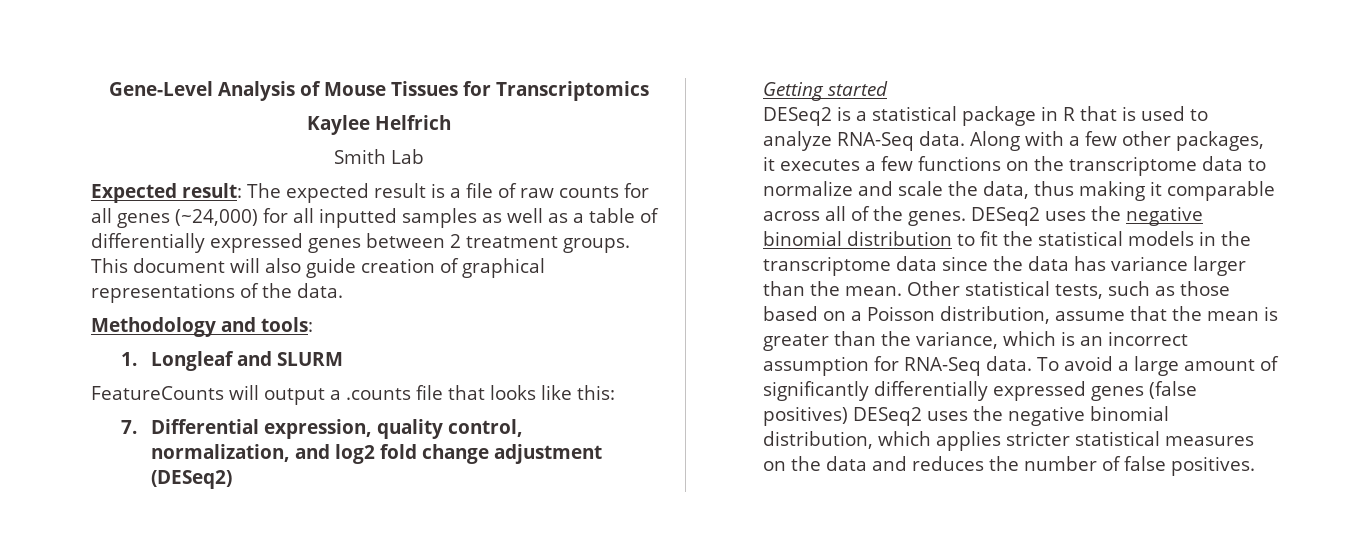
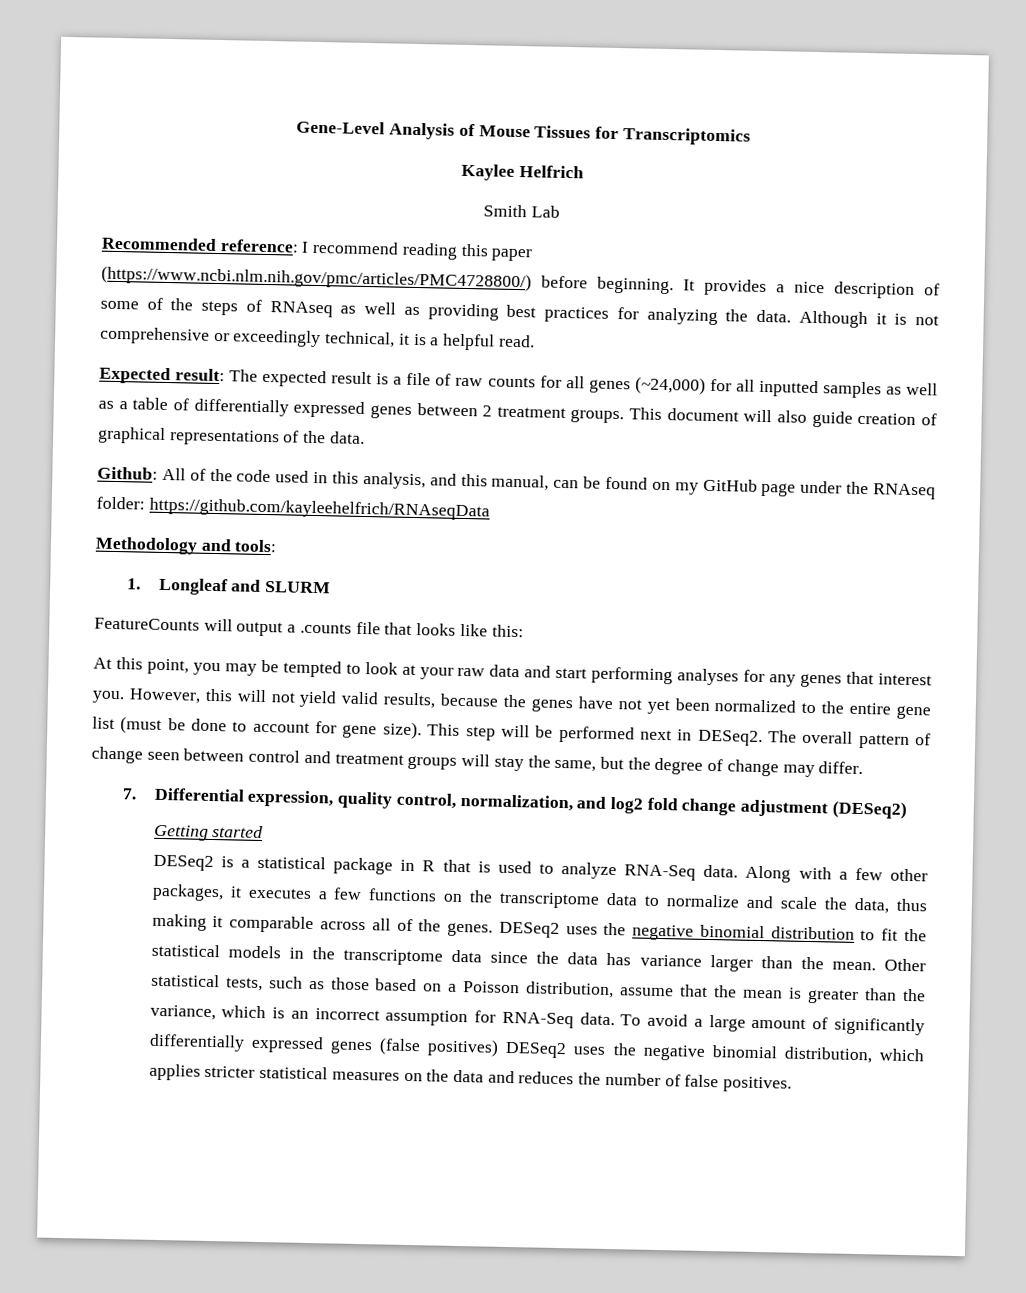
+ Recommended reference: I recommend reading this paper (https://www.ncbi.nlm.nih.gov/pmc/articles/PMC4728800/) before beginning. It provides a nice description of some of the steps of RNAseq as well as providing best practices for analyzing the data. Although it is not comprehensive or exceedingly technical, it is a helpful read.
+ Github: All of the code used in this analysis, and this manual, can be found on my GitHub page under the RNAseq folder: https://github.com/kayleehelfrich/RNAseqData
+ At this point, you may be tempted to look at your raw data and start performing analyses for any genes that interest you. However, this will not yield valid results, because the genes have not yet been normalized to the entire gene list (must be done to account for gene size). This step will be performed next in DESeq2. The overall pattern of change seen between control and treatment groups will stay the same, but the degree of change may differ.

